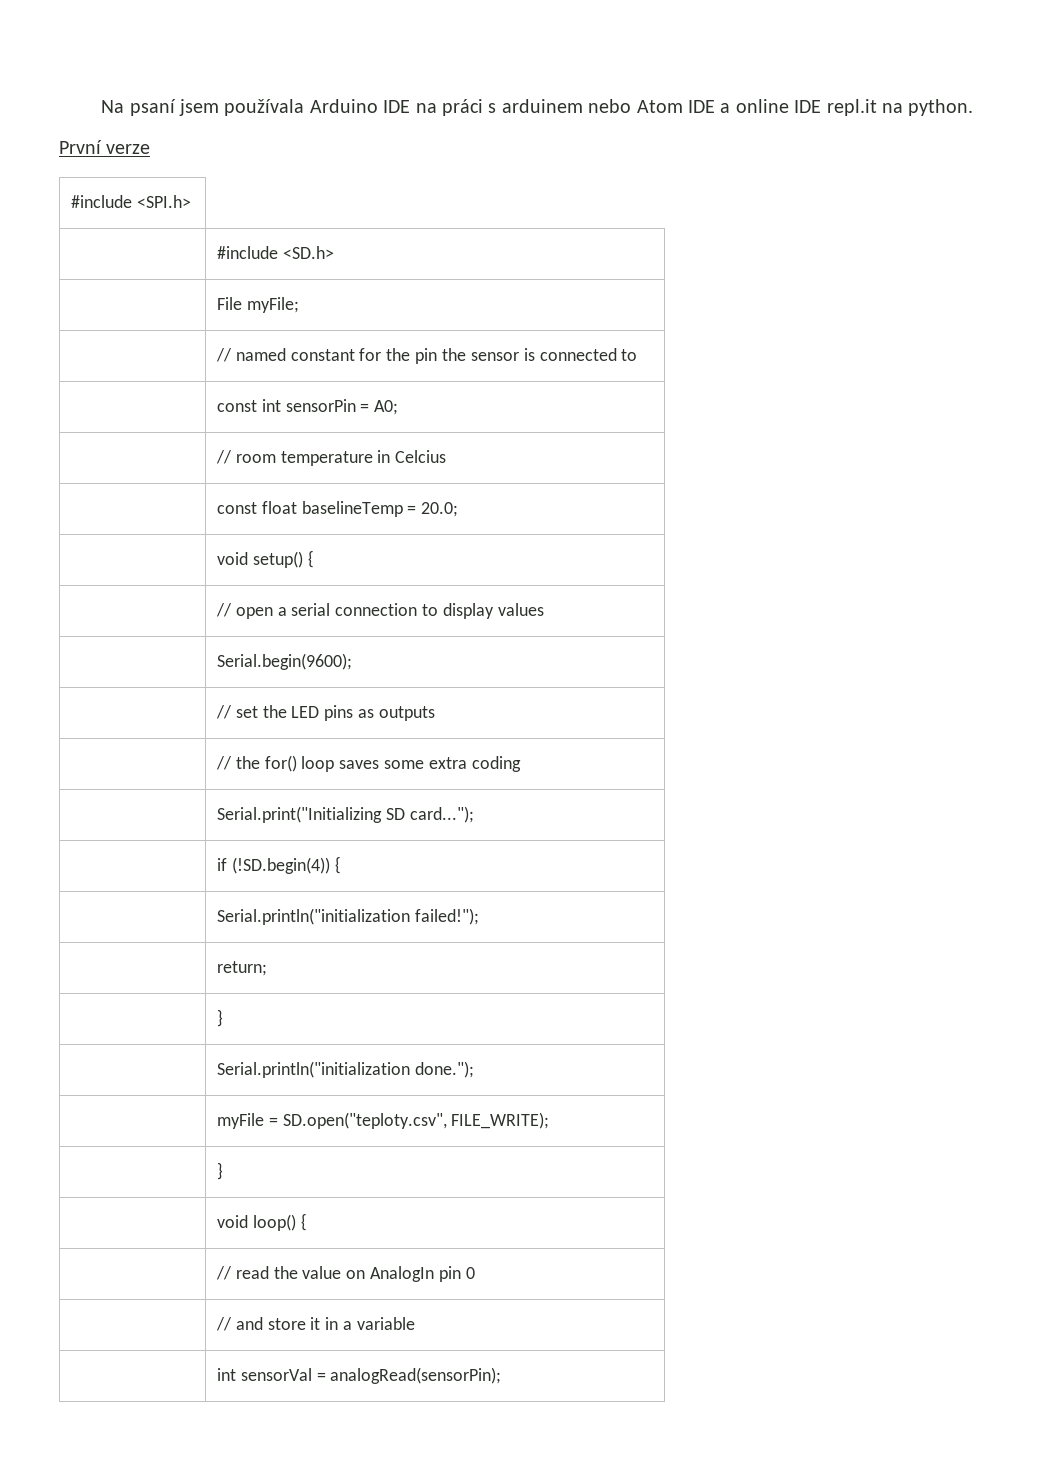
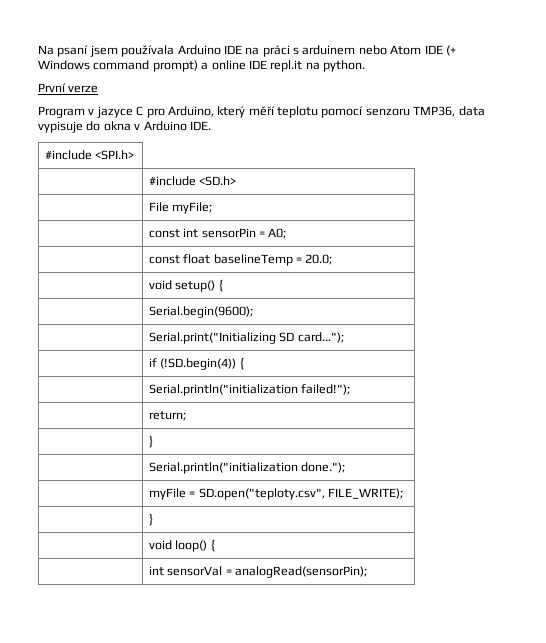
- Na psaní jsem používala Arduino IDE na práci s arduinem nebo Atom IDE a online IDE repl.it na python.
+ Na psaní jsem používala Arduino IDE na práci s arduinem nebo Atom IDE (+ Windows command prompt) a online IDE repl.it na python.
+ Program v jazyce C pro Arduino, který měří teplotu pomocí senzoru TMP36, data vypisuje do okna v Arduino IDE.
- | // named constant for the pin the sensor is connected to
- | // room temperature in Celcius
- | // open a serial connection to display values
  | Serial.begin(9600);
- | // set the LED pins as outputs
- | // the for() loop saves some extra coding
- | // read the value on AnalogIn pin 0
- | // and store it in a variable

